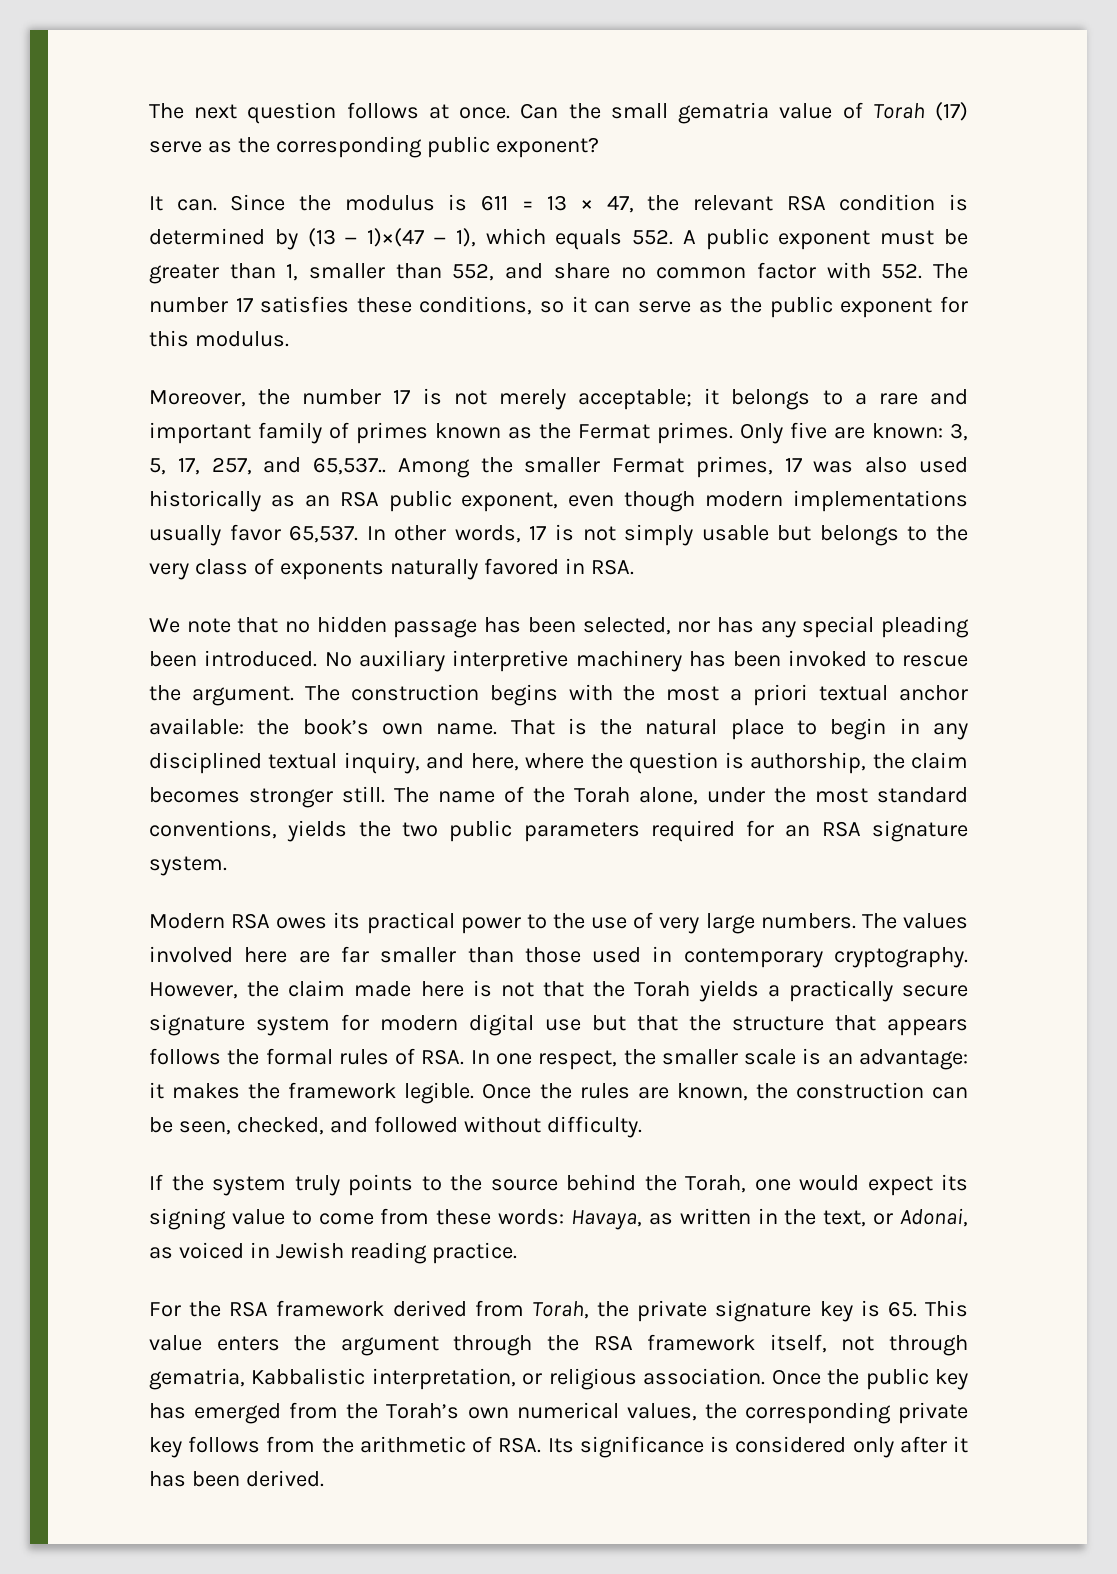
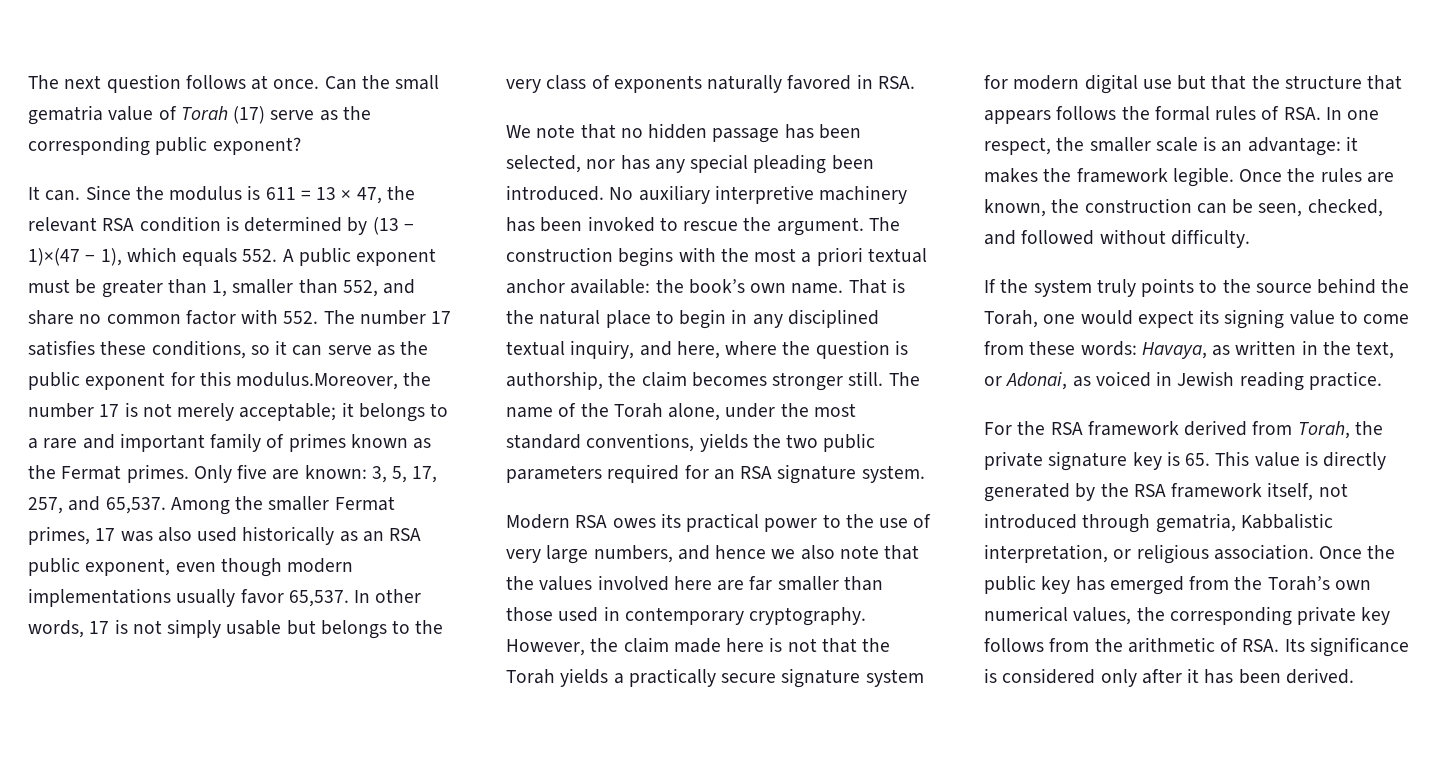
- Since the modulus is 611 = 13 × 47, the relevant RSA condition is determined by (13 − 1)×(47 − 1), which equals 552. A public exponent must be greater than 1, smaller than 552, and share no common factor with 552. The number 17 satisfies these conditions, so it can serve as the public exponent for this modulus.
- Moreover, the number 17 is not merely acceptable;
+ Since the modulus is 611 = 13 × 47, the relevant RSA condition is determined by (13 − 1)×(47 − 1), which equals 552. A public exponent must be greater than 1, smaller than 552, and share no common factor with 552. The number 17 satisfies these conditions, so it can serve as the public exponent for this modulus.Moreover, the number 17 is not merely acceptable;
- Only five are known: 3, 5, 17, 257, and 65,537..
+ Only five are known: 3, 5, 17, 257, and 65,537.
- Modern RSA owes its practical power to the use of very large numbers. The values involved here are far smaller than those used in contemporary cryptography.
+ Modern RSA owes its practical power to the use of very large numbers, and hence we also note that the values involved here are far smaller than those used in contemporary cryptography.
- For the RSA framework derived from Torah, the private signature key is 65. This value enters the argument through the RSA framework itself, not through gematria, Kabbalistic interpretation, or religious association.
+ For the RSA framework derived from Torah, the private signature key is 65. This value is directly generated by the RSA framework itself, not introduced through gematria, Kabbalistic interpretation, or religious association.

